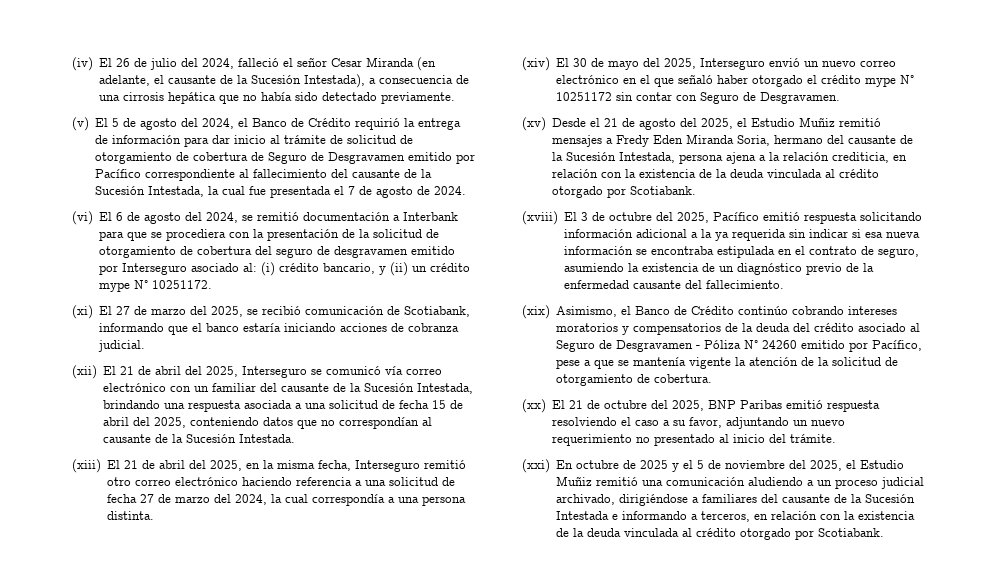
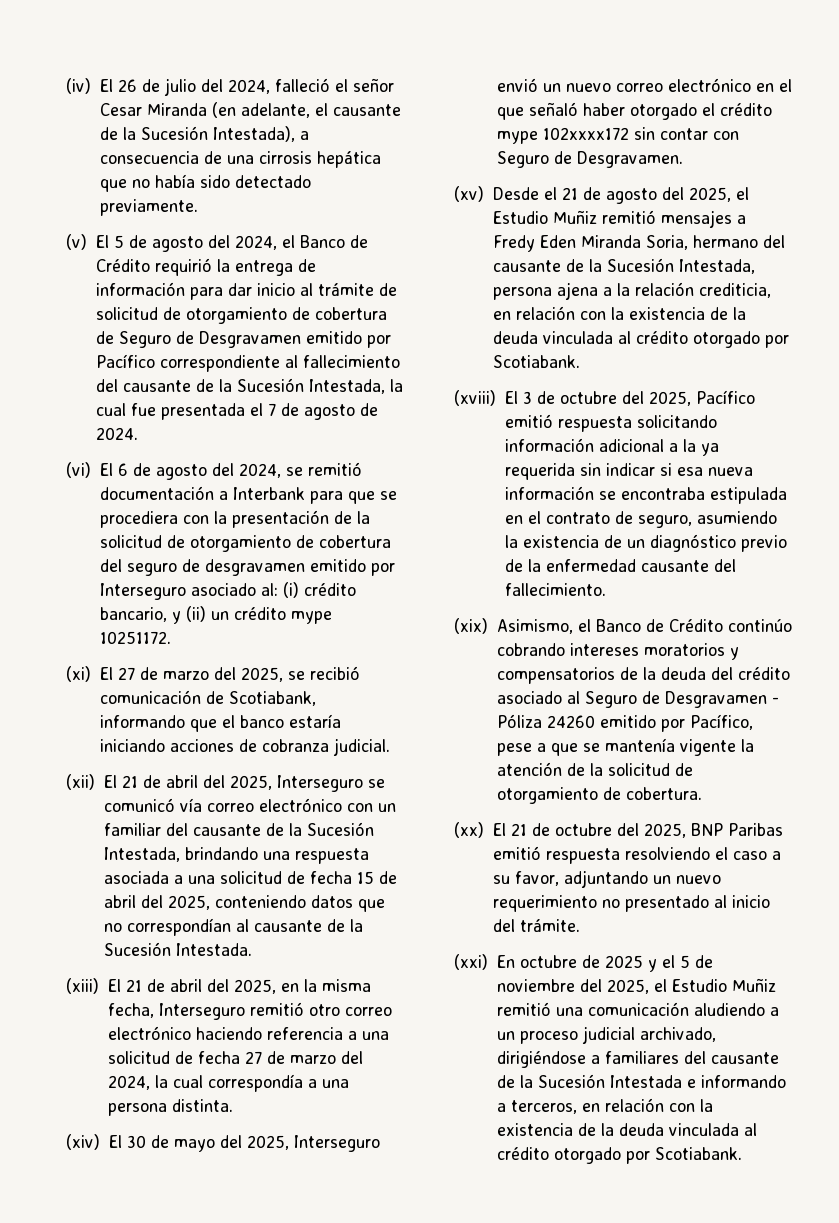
- (vi) El 6 de agosto del 2024, se remitió documentación a Interbank para que se procediera con la presentación de la solicitud de otorgamiento de cobertura del seguro de desgravamen emitido por Interseguro asociado al: (i) crédito bancario, y (ii) un crédito mype N° 10251172.
+ (vi) El 6 de agosto del 2024, se remitió documentación a Interbank para que se procediera con la presentación de la solicitud de otorgamiento de cobertura del seguro de desgravamen emitido por Interseguro asociado al: (i) crédito bancario, y (ii) un crédito mype 10251172.
- (xiv) El 30 de mayo del 2025, Interseguro envió un nuevo correo electrónico en el que señaló haber otorgado el crédito mype N° 10251172 sin contar con Seguro de Desgravamen.
+ (xiv) El 30 de mayo del 2025, Interseguro envió un nuevo correo electrónico en el que señaló haber otorgado el crédito mype 102xxxx172 sin contar con Seguro de Desgravamen.
- (xix) Asimismo, el Banco de Crédito continúo cobrando intereses moratorios y compensatorios de la deuda del crédito asociado al Seguro de Desgravamen - Póliza N° 24260 emitido por Pacífico, pese a que se mantenía vigente la atención de la solicitud de otorgamiento de cobertura.
+ (xix) Asimismo, el Banco de Crédito continúo cobrando intereses moratorios y compensatorios de la deuda del crédito asociado al Seguro de Desgravamen - Póliza 24260 emitido por Pacífico, pese a que se mantenía vigente la atención de la solicitud de otorgamiento de cobertura.

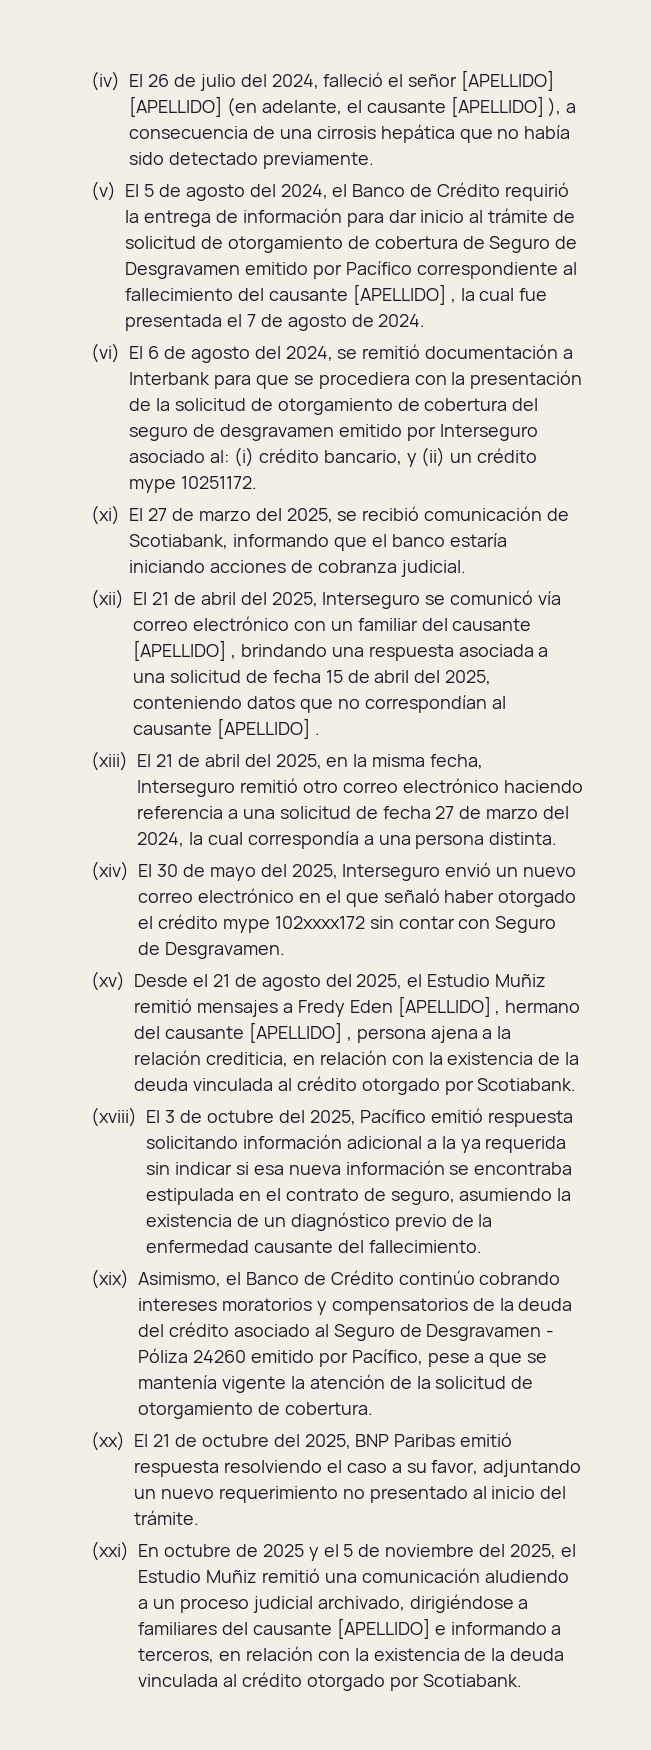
- (iv) El 26 de julio del 2024, falleció el señor Cesar Miranda (en adelante, el causante de la Sucesión Intestada), a consecuencia de una cirrosis hepática que no había sido detectado previamente.
+ (iv) El 26 de julio del 2024, falleció el señor [APELLIDO] [APELLIDO] (en adelante, el causante [APELLIDO] ), a consecuencia de una cirrosis hepática que no había sido detectado previamente.
- (v) El 5 de agosto del 2024, el Banco de Crédito requirió la entrega de información para dar inicio al trámite de solicitud de otorgamiento de cobertura de Seguro de Desgravamen emitido por Pacífico correspondiente al fallecimiento del causante de la Sucesión Intestada, la cual fue presentada el 7 de agosto de 2024.
+ (v) El 5 de agosto del 2024, el Banco de Crédito requirió la entrega de información para dar inicio al trámite de solicitud de otorgamiento de cobertura de Seguro de Desgravamen emitido por Pacífico correspondiente al fallecimiento del causante [APELLIDO] , la cual fue presentada el 7 de agosto de 2024.
- (xii) El 21 de abril del 2025, Interseguro se comunicó vía correo electrónico con un familiar del causante de la Sucesión Intestada, brindando una respuesta asociada a una solicitud de fecha 15 de abril del 2025, conteniendo datos que no correspondían al causante de la Sucesión Intestada.
+ (xii) El 21 de abril del 2025, Interseguro se comunicó vía correo electrónico con un familiar del causante [APELLIDO] , brindando una respuesta asociada a una solicitud de fecha 15 de abril del 2025, conteniendo datos que no correspondían al causante [APELLIDO] .
- (xv) Desde el 21 de agosto del 2025, el Estudio Muñiz remitió mensajes a Fredy Eden Miranda Soria, hermano del causante de la Sucesión Intestada, persona ajena a la relación crediticia, en relación con la existencia de la deuda vinculada al crédito otorgado por Scotiabank.
+ (xv) Desde el 21 de agosto del 2025, el Estudio Muñiz remitió mensajes a Fredy Eden [APELLIDO] , hermano del causante [APELLIDO] , persona ajena a la relación crediticia, en relación con la existencia de la deuda vinculada al crédito otorgado por Scotiabank.
- (xxi) En octubre de 2025 y el 5 de noviembre del 2025, el Estudio Muñiz remitió una comunicación aludiendo a un proceso judicial archivado, dirigiéndose a familiares del causante de la Sucesión Intestada e informando a terceros, en relación con la existencia de la deuda vinculada al crédito otorgado por Scotiabank.
+ (xxi) En octubre de 2025 y el 5 de noviembre del 2025, el Estudio Muñiz remitió una comunicación aludiendo a un proceso judicial archivado, dirigiéndose a familiares del causante [APELLIDO] e informando a terceros, en relación con la existencia de la deuda vinculada al crédito otorgado por Scotiabank.

